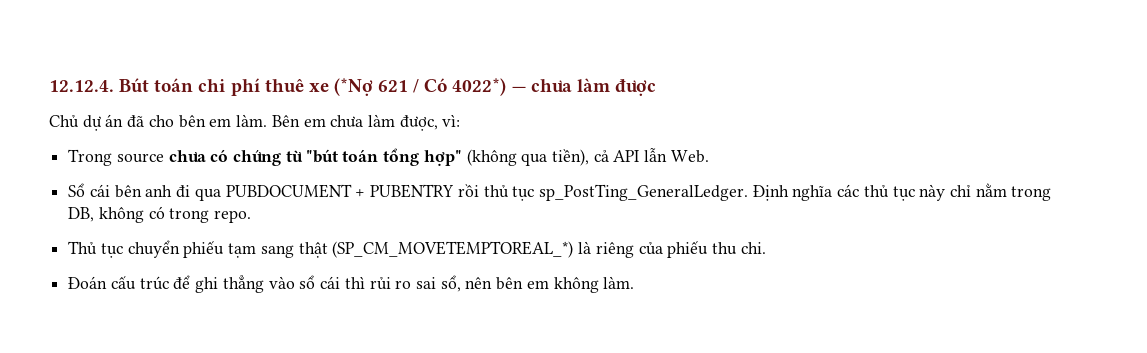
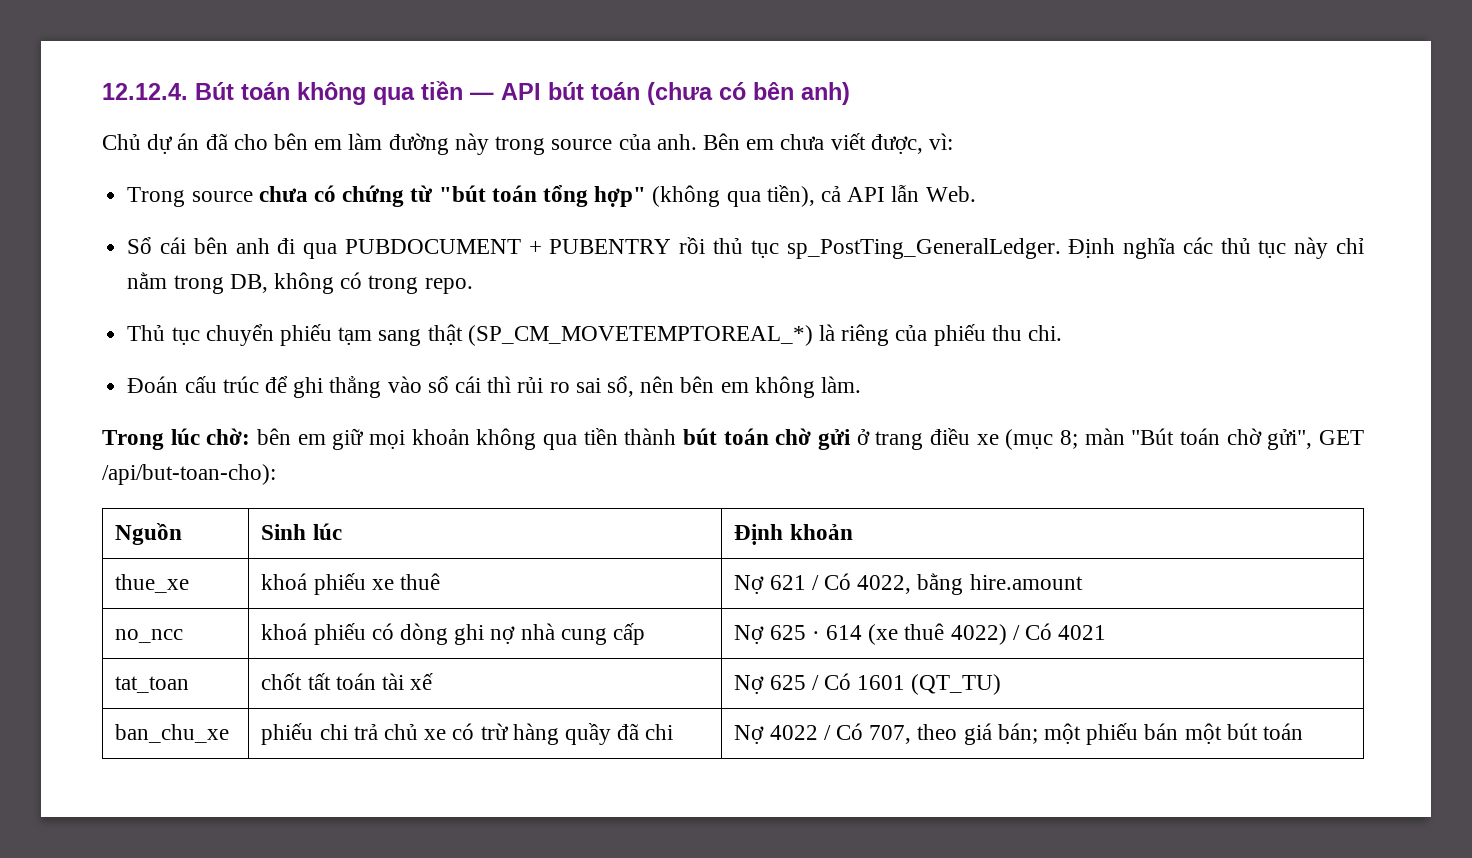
- 12.12.4. Bút toán chi phí thuê xe (*Nợ 621 / Có 4022*) — chưa làm được
+ 12.12.4. Bút toán không qua tiền — API bút toán (chưa có bên anh)
- Chủ dự án đã cho bên em làm.
+ Chủ dự án đã cho bên em làm đường này trong source của anh.
- Bên em chưa làm được, vì:
+ Bên em chưa viết được, vì:
+ Trong lúc chờ: bên em giữ mọi khoản không qua tiền thành bút toán chờ gửi ở trang điều xe (mục 8; màn "Bút toán chờ gửi", GET /api/but-toan-cho):
+ Nguồn | Sinh lúc | Định khoản
+ thue_xe | khoá phiếu xe thuê | Nợ 621 / Có 4022, bằng hire.amount
+ no_ncc | khoá phiếu có dòng ghi nợ nhà cung cấp | Nợ 625 · 614 (xe thuê 4022) / Có 4021
+ tat_toan | chốt tất toán tài xế | Nợ 625 / Có 1601 (QT_TU)
+ ban_chu_xe | phiếu chi trả chủ xe có trừ hàng quầy đã chi | Nợ 4022 / Có 707, theo giá bán; một phiếu bán một bút toán

